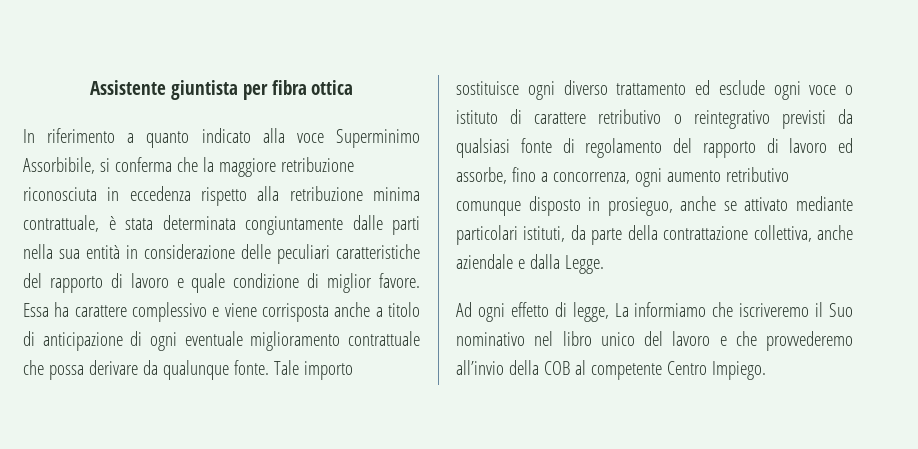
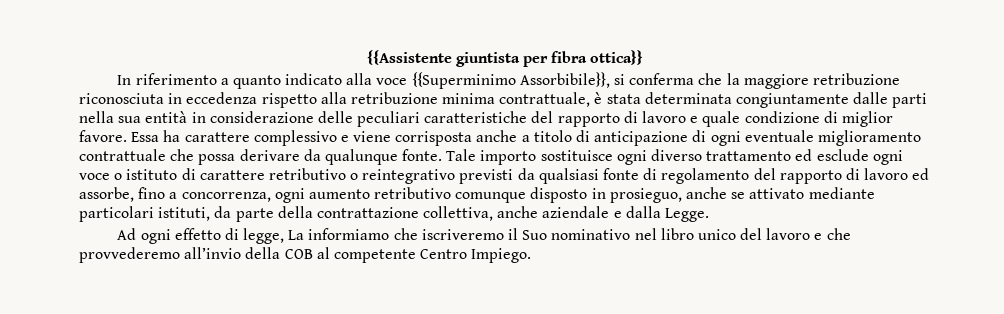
- Assistente giuntista per fibra ottica
+ {{Assistente giuntista per fibra ottica}}
- In riferimento a quanto indicato alla voce Superminimo Assorbibile, si conferma che la maggiore retribuzione riconosciuta in eccedenza rispetto alla retribuzione minima contrattuale, è stata determinata congiuntamente dalle parti nella sua entità in considerazione delle peculiari caratteristiche del rapporto di lavoro e quale condizione di miglior favore.
+ In riferimento a quanto indicato alla voce {{Superminimo Assorbibile}}, si conferma che la maggiore retribuzione riconosciuta in eccedenza rispetto alla retribuzione minima contrattuale, è stata determinata congiuntamente dalle parti nella sua entità in considerazione delle peculiari caratteristiche del rapporto di lavoro e quale condizione di miglior favore.

